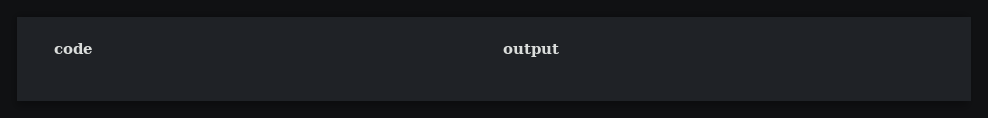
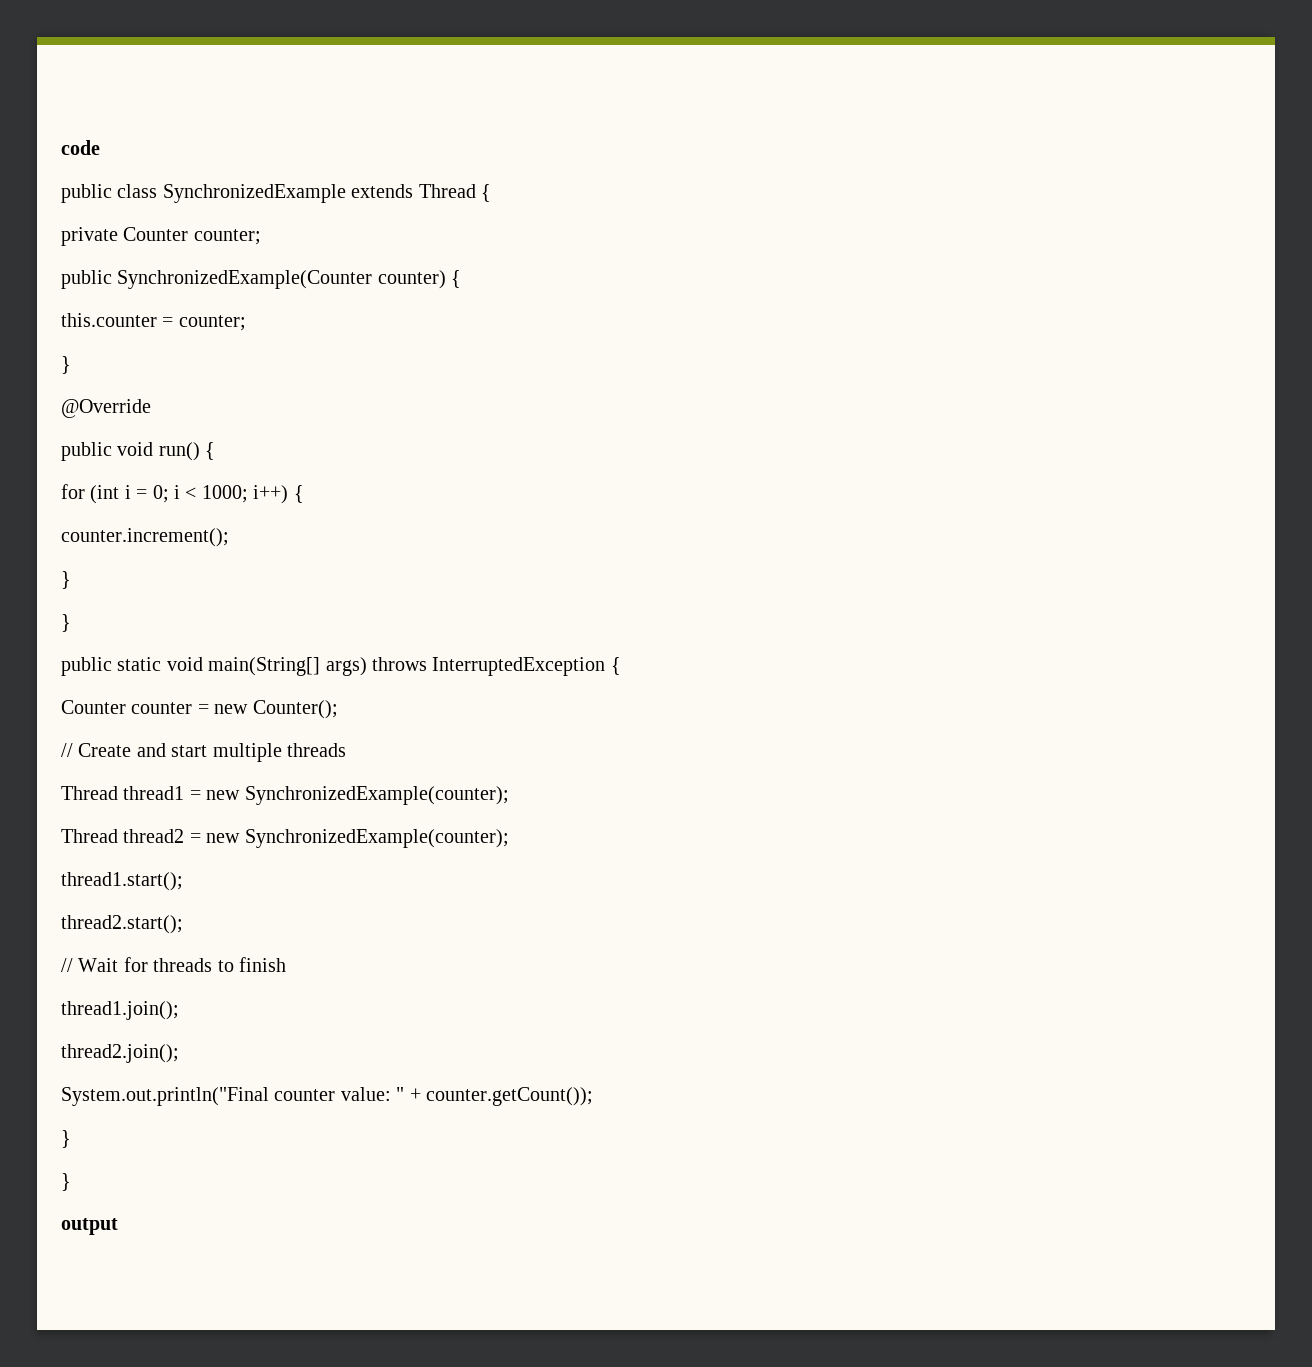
+ public class SynchronizedExample extends Thread {
+ private Counter counter;
+ public SynchronizedExample(Counter counter) {
+ this.counter = counter;
+ }
+ @Override
+ public void run() {
+ for (int i = 0; i < 1000; i++) {
+ counter.increment();
+ }
+ }
+ public static void main(String[] args) throws InterruptedException {
+ Counter counter = new Counter();
+ // Create and start multiple threads
+ Thread thread1 = new SynchronizedExample(counter);
+ Thread thread2 = new SynchronizedExample(counter);
+ thread1.start();
+ thread2.start();
+ // Wait for threads to finish
+ thread1.join();
+ thread2.join();
+ System.out.println("Final counter value: " + counter.getCount());
+ }
+ }

